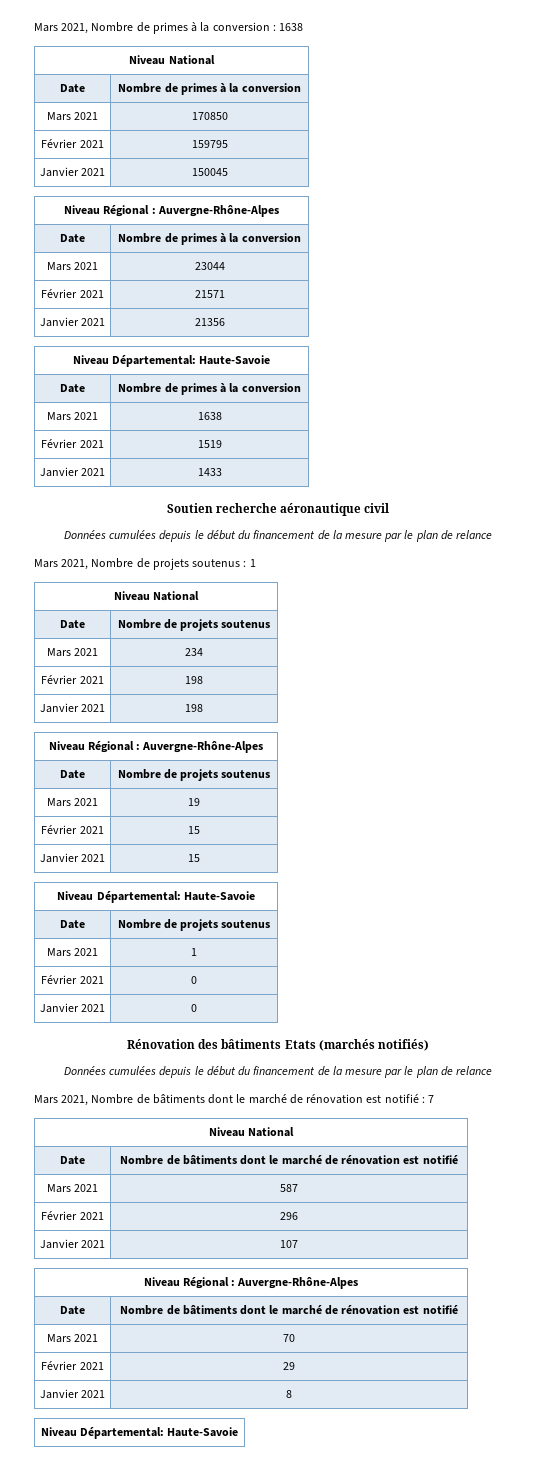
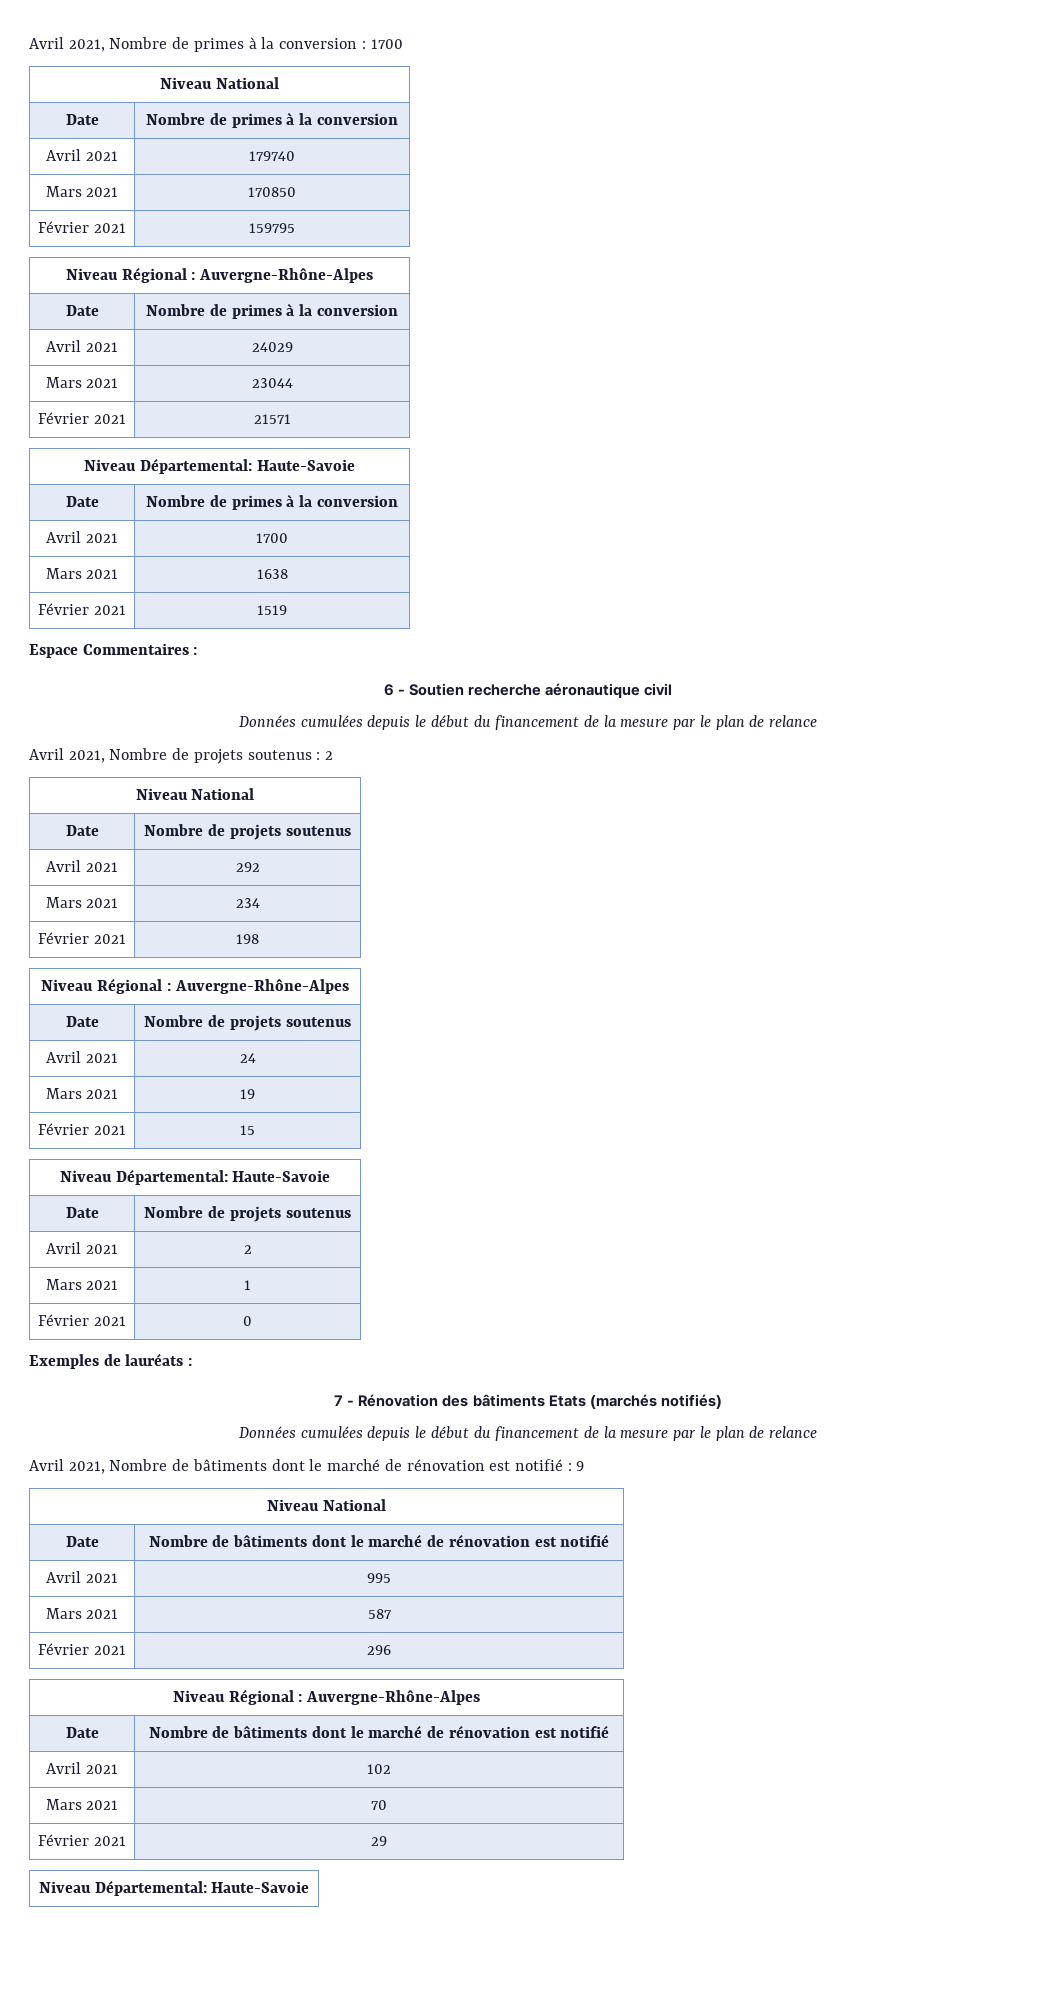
- Mars 2021, Nombre de primes à la conversion : 1638
+ Avril 2021, Nombre de primes à la conversion : 1700
+ Avril 2021 | 179740
- Janvier 2021 | 150045
+ Avril 2021 | 24029
- Janvier 2021 | 21356
+ Avril 2021 | 1700
- Janvier 2021 | 1433
- Soutien recherche aéronautique civil
+ Espace Commentaires :
+ 6 - Soutien recherche aéronautique civil
- Mars 2021, Nombre de projets soutenus : 1
+ Avril 2021, Nombre de projets soutenus : 2
+ Avril 2021 | 292
- Janvier 2021 | 198
+ Avril 2021 | 24
- Janvier 2021 | 15
+ Avril 2021 | 2
- Janvier 2021 | 0
- Rénovation des bâtiments Etats (marchés notifiés)
+ Exemples de lauréats :
+ 7 - Rénovation des bâtiments Etats (marchés notifiés)
- Mars 2021, Nombre de bâtiments dont le marché de rénovation est notifié : 7
+ Avril 2021, Nombre de bâtiments dont le marché de rénovation est notifié : 9
+ Avril 2021 | 995
- Janvier 2021 | 107
+ Avril 2021 | 102
- Janvier 2021 | 8

